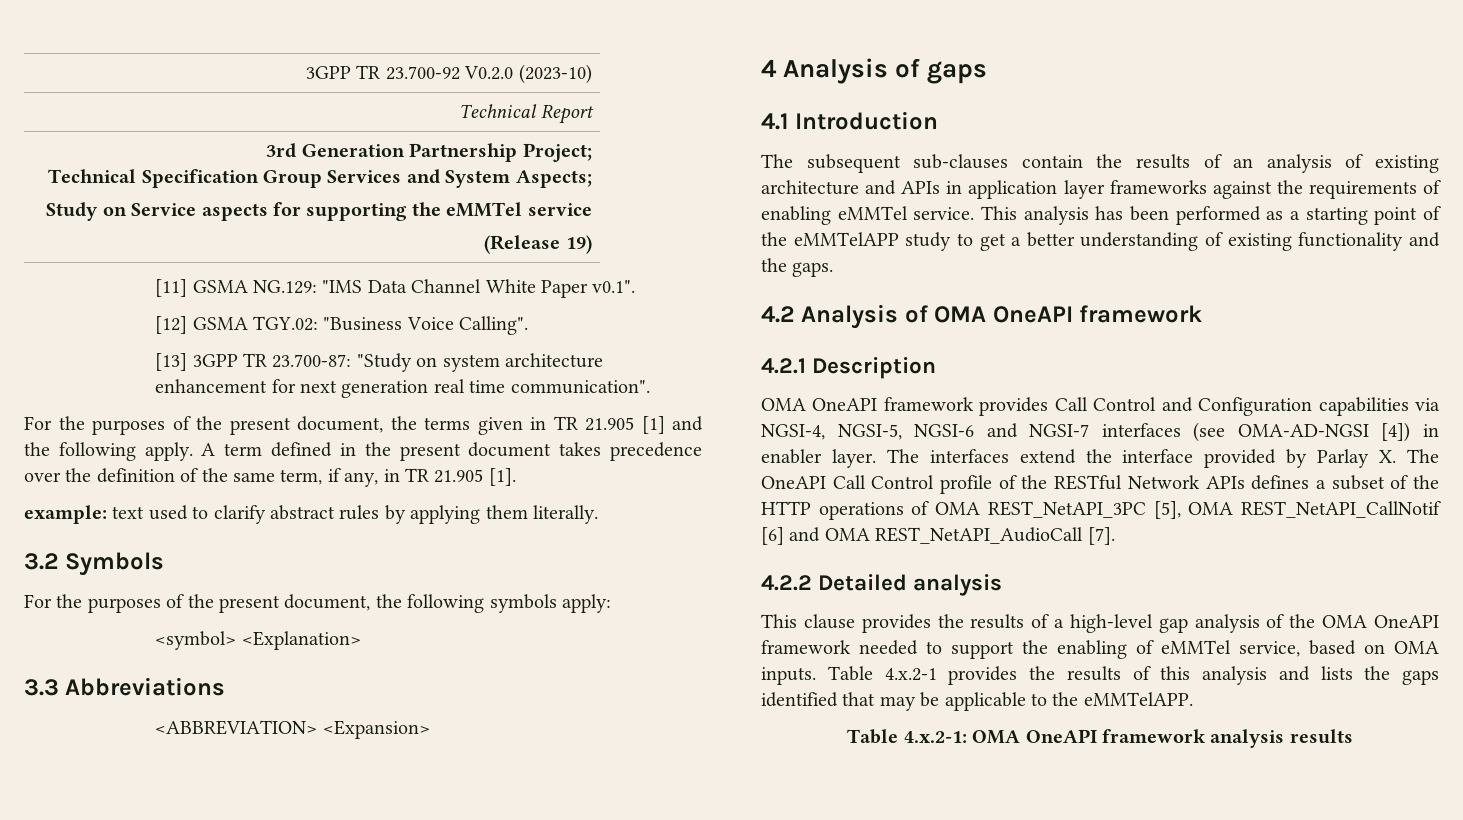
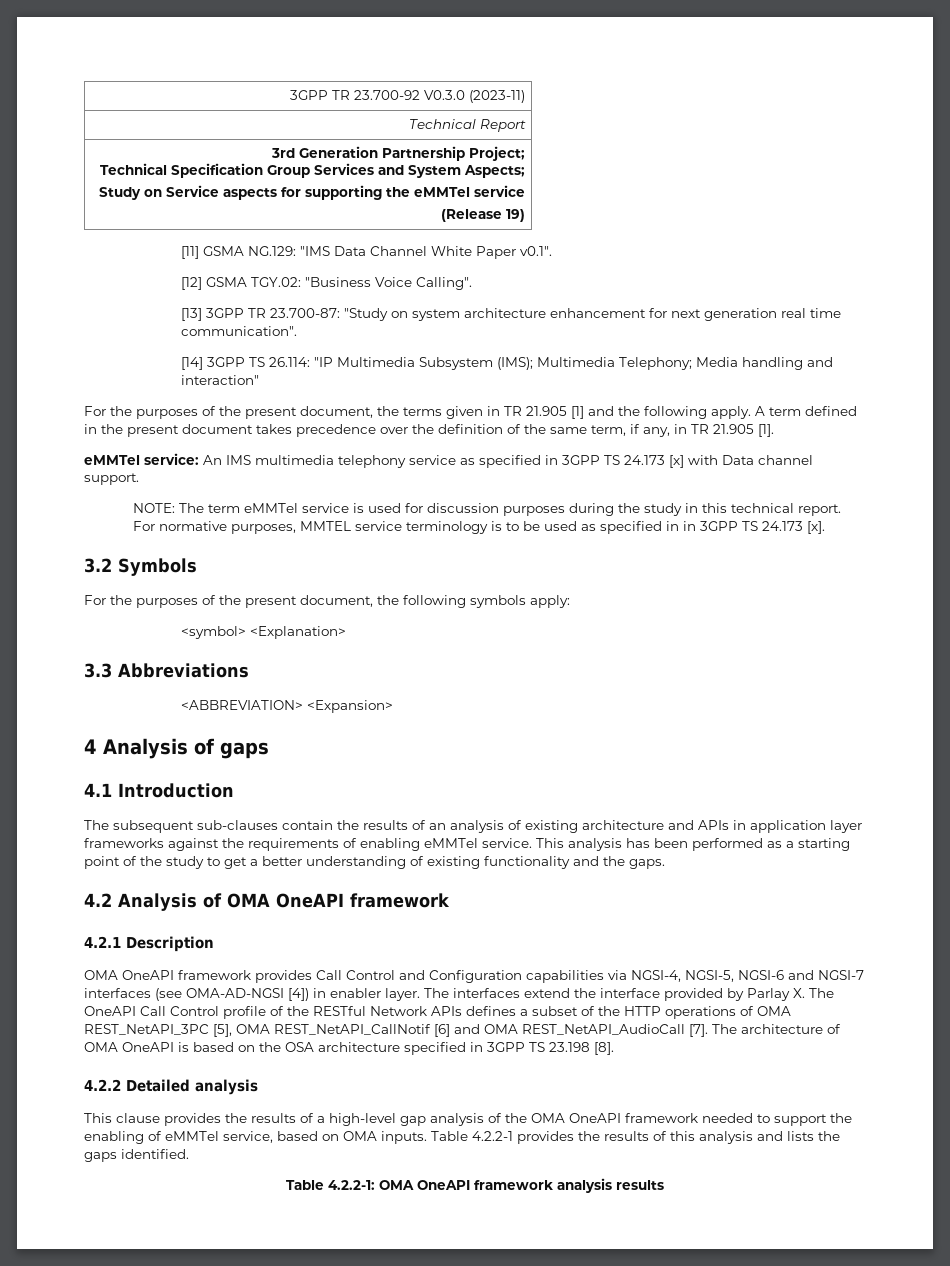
- 3GPP TR 23.700-92 V0.2.0 (2023-10)
+ 3GPP TR 23.700-92 V0.3.0 (2023-11)
+ [14] 3GPP TS 26.114: "IP Multimedia Subsystem (IMS); Multimedia Telephony; Media handling and interaction"
- example: text used to clarify abstract rules by applying them literally.
+ eMMTel service: An IMS multimedia telephony service as specified in 3GPP TS 24.173 [x] with Data channel support.
+ NOTE: The term eMMTel service is used for discussion purposes during the study in this technical report. For normative purposes, MMTEL service terminology is to be used as specified in in 3GPP TS 24.173 [x].
- This analysis has been performed as a starting point of the eMMTelAPP study to get a better understanding of existing functionality and the gaps.
+ This analysis has been performed as a starting point of the study to get a better understanding of existing functionality and the gaps.
+ The architecture of OMA OneAPI is based on the OSA architecture specified in 3GPP TS 23.198 [8].
- Table 4.x.2-1 provides the results of this analysis and lists the gaps identified that may be applicable to the eMMTelAPP.
- Table 4.x.2-1: OMA OneAPI framework analysis results
+ Table 4.2.2-1 provides the results of this analysis and lists the gaps identified.
+ Table 4.2.2-1: OMA OneAPI framework analysis results

